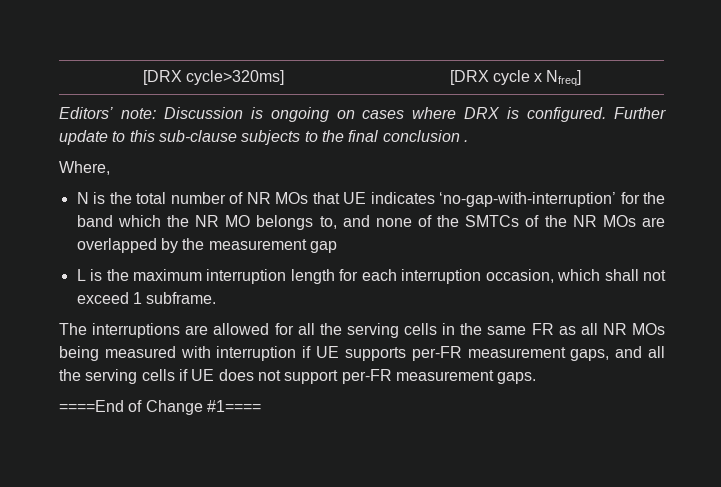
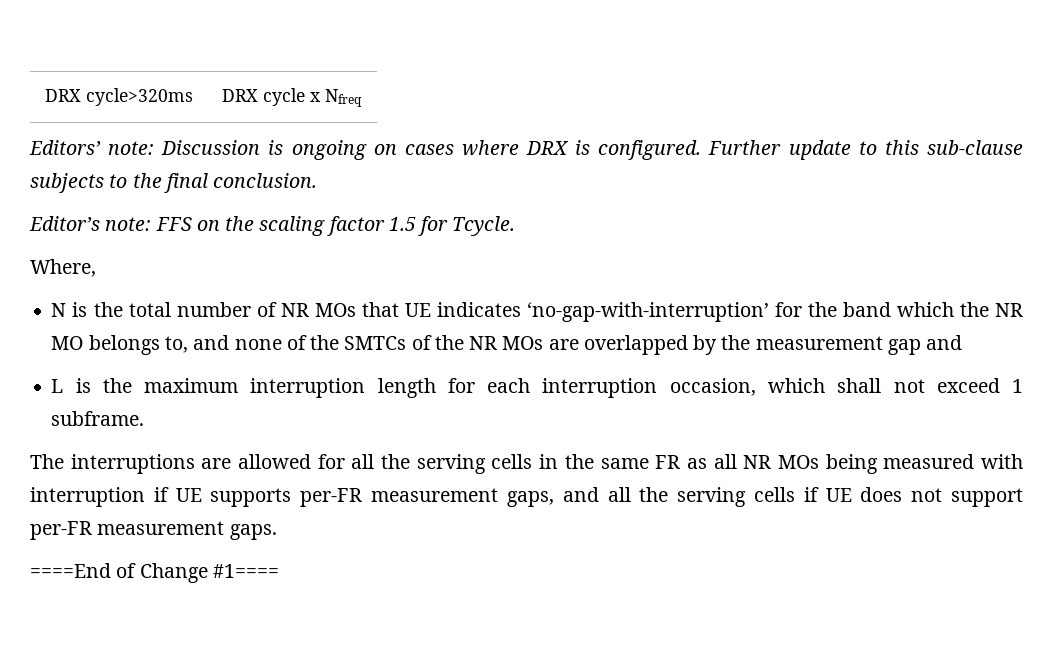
- [DRX cycle>320ms] | [DRX cycle x Nfreq]
+ DRX cycle>320ms | DRX cycle x Nfreq
- Further update to this sub-clause subjects to the final conclusion .
+ Further update to this sub-clause subjects to the final conclusion.
+ Editor’s note: FFS on the scaling factor 1.5 for Tcycle.
- N is the total number of NR MOs that UE indicates ‘no-gap-with-interruption’ for the band which the NR MO belongs to, and none of the SMTCs of the NR MOs are overlapped by the measurement gap
+ N is the total number of NR MOs that UE indicates ‘no-gap-with-interruption’ for the band which the NR MO belongs to, and none of the SMTCs of the NR MOs are overlapped by the measurement gap and

